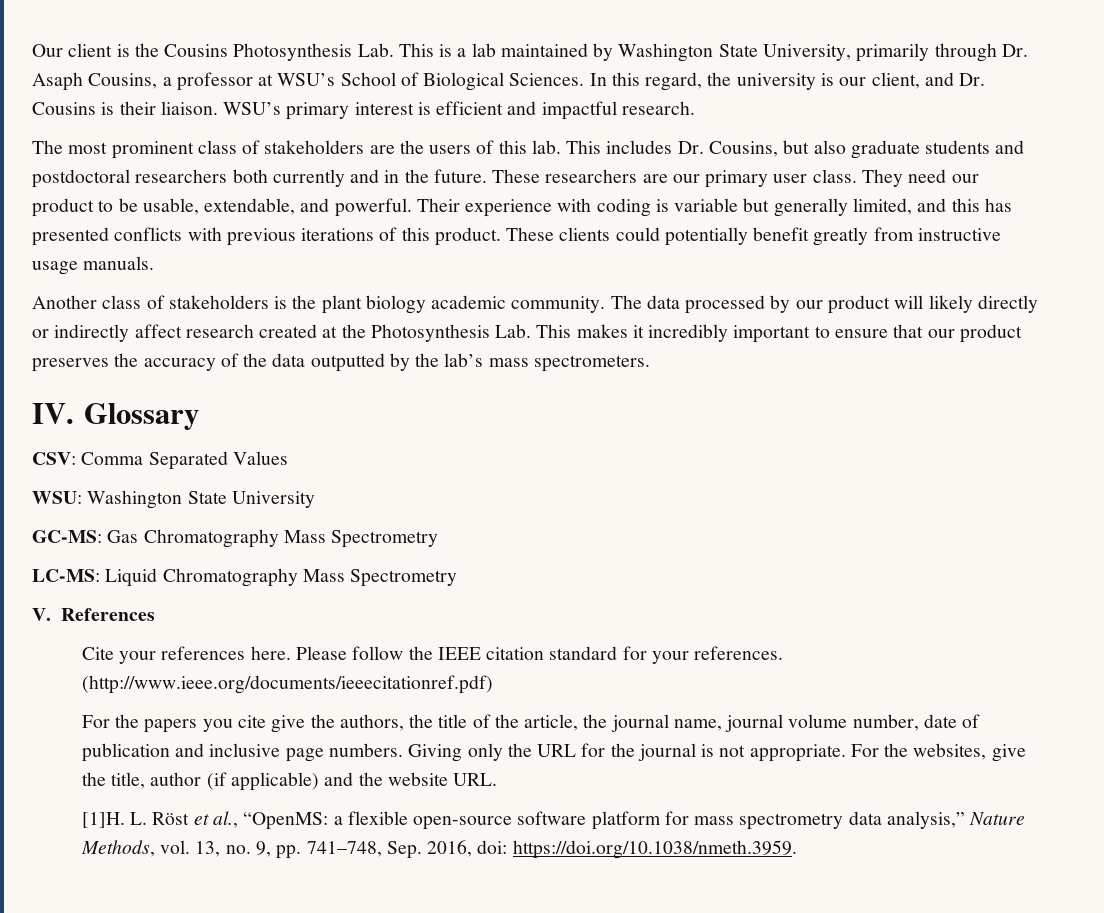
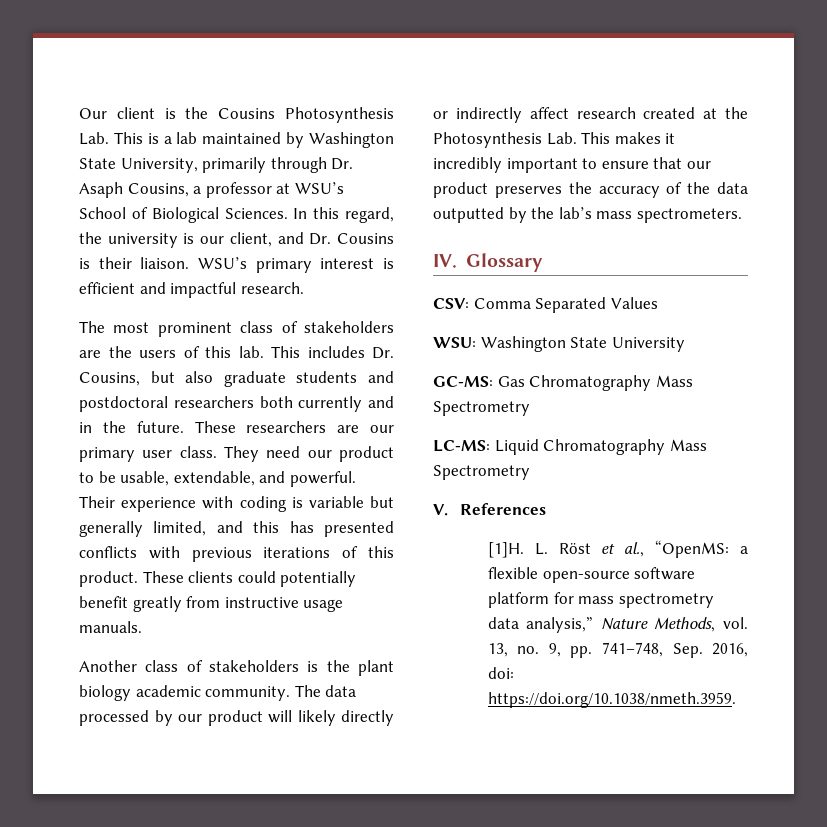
- Cite your references here. Please follow the IEEE citation standard for your references. (http://www.ieee.org/documents/ieeecitationref.pdf)
- For the papers you cite give the authors, the title of the article, the journal name, journal volume number, date of publication and inclusive page numbers. Giving only the URL for the journal is not appropriate. For the websites, give the title, author (if applicable) and the website URL.

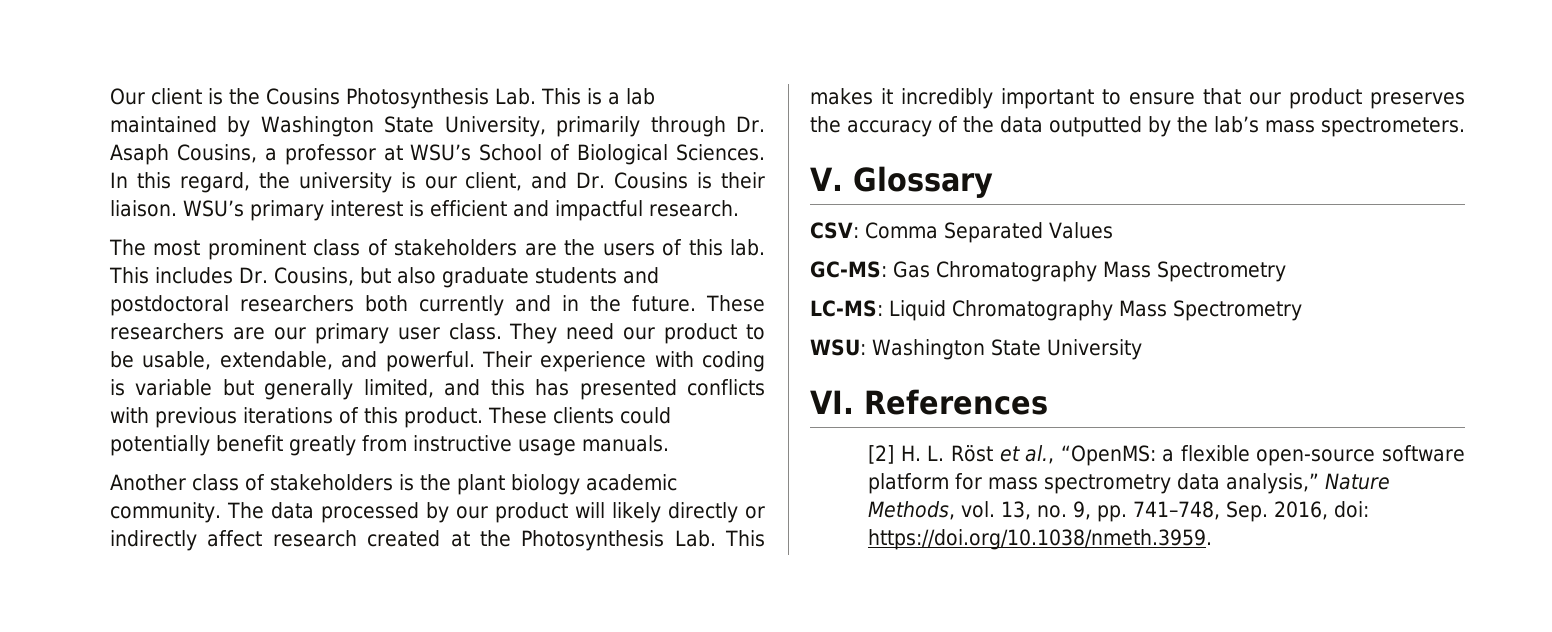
- IV. Glossary
+ V. Glossary
- WSU: Washington State University
- V. References
+ WSU: Washington State University
+ VI. References
- [1]H. L. Röst et al., “OpenMS: a flexible open-source software platform for mass spectrometry data analysis,” Nature Methods, vol. 13, no. 9, pp. 741–748, Sep. 2016, doi: https://doi.org/10.1038/nmeth.3959.
+ [2] H. L. Röst et al., “OpenMS: a flexible open-source software platform for mass spectrometry data analysis,” Nature Methods, vol. 13, no. 9, pp. 741–748, Sep. 2016, doi: https://doi.org/10.1038/nmeth.3959.

